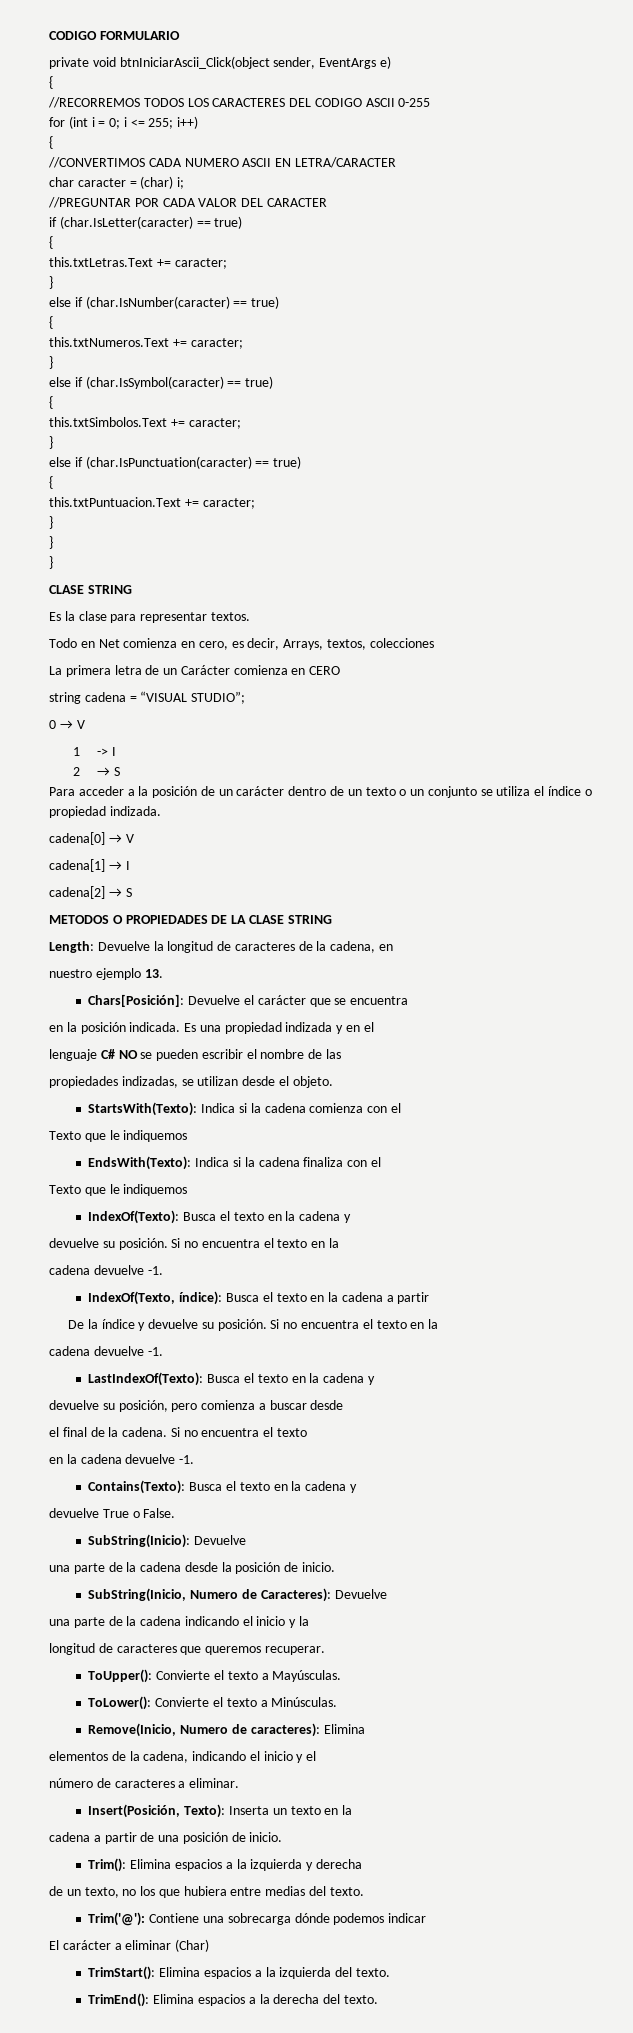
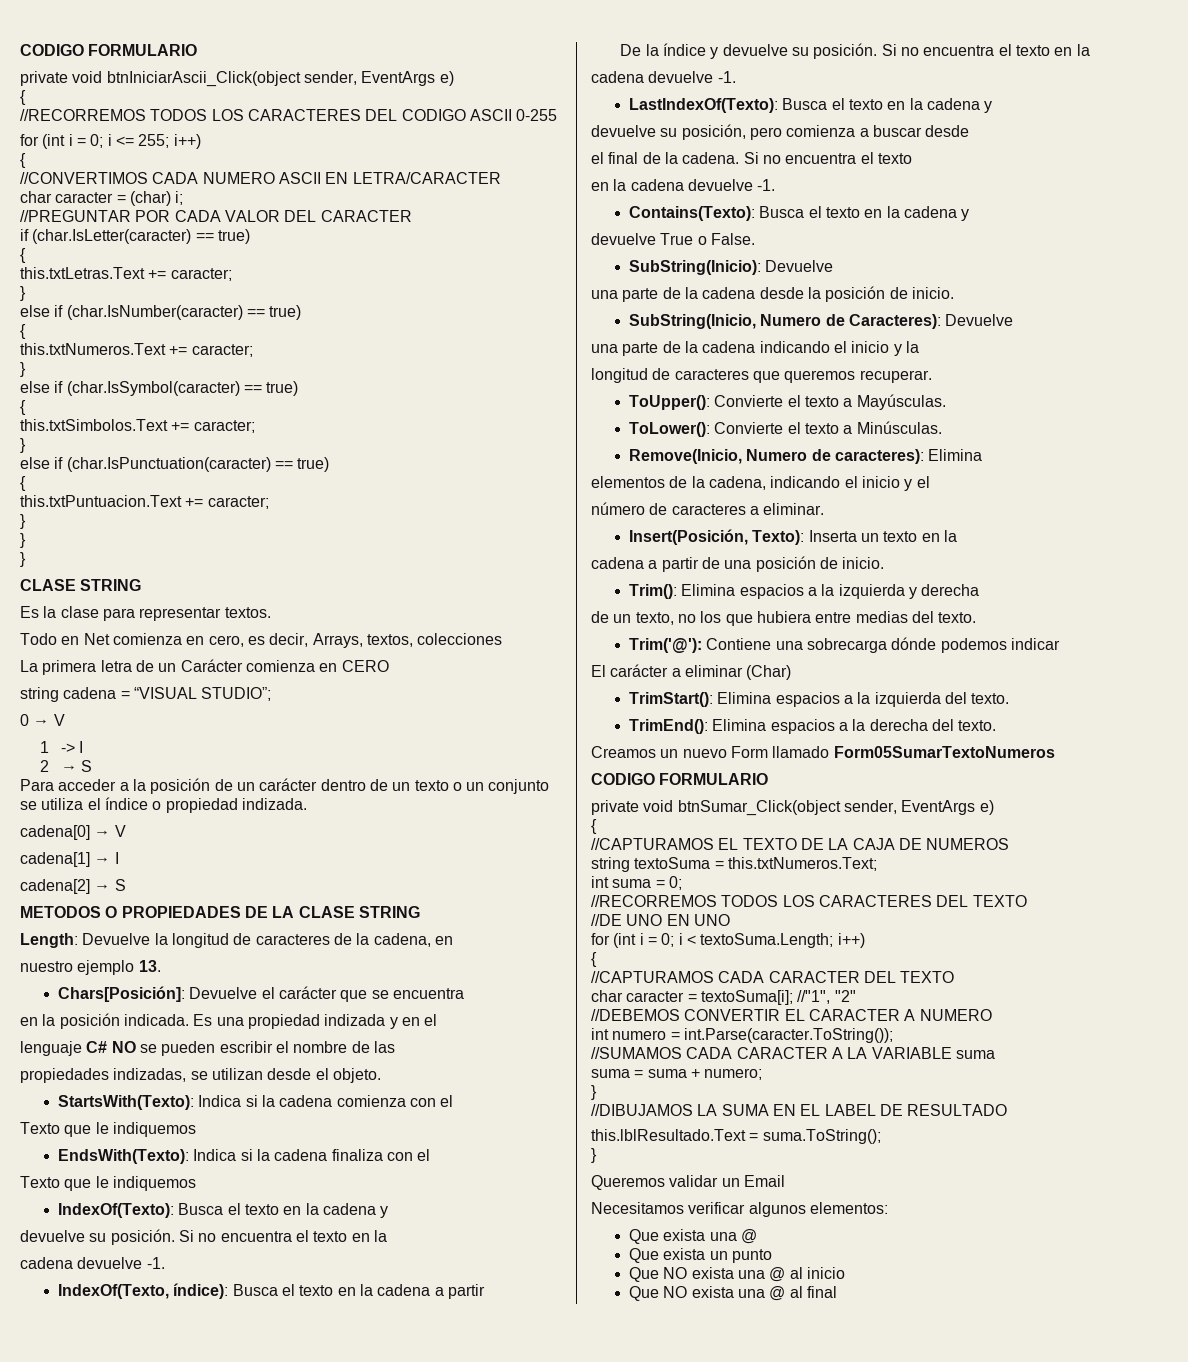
+ Creamos un nuevo Form llamado Form05SumarTextoNumeros
+ CODIGO FORMULARIO
+ private void btnSumar_Click(object sender, EventArgs e)
+ {
+ //CAPTURAMOS EL TEXTO DE LA CAJA DE NUMEROS
+ string textoSuma = this.txtNumeros.Text;
+ int suma = 0;
+ //RECORREMOS TODOS LOS CARACTERES DEL TEXTO
+ //DE UNO EN UNO
+ for (int i = 0; i < textoSuma.Length; i++)
+ {
+ //CAPTURAMOS CADA CARACTER DEL TEXTO
+ char caracter = textoSuma[i]; //"1", "2"
+ //DEBEMOS CONVERTIR EL CARACTER A NUMERO
+ int numero = int.Parse(caracter.ToString());
+ //SUMAMOS CADA CARACTER A LA VARIABLE suma
+ suma = suma + numero;
+ }
+ //DIBUJAMOS LA SUMA EN EL LABEL DE RESULTADO
+ this.lblResultado.Text = suma.ToString();
+ }
+ Queremos validar un Email
+ Necesitamos verificar algunos elementos:
+ Que exista una @
+ Que exista un punto
+ Que NO exista una @ al inicio
+ Que NO exista una @ al final

